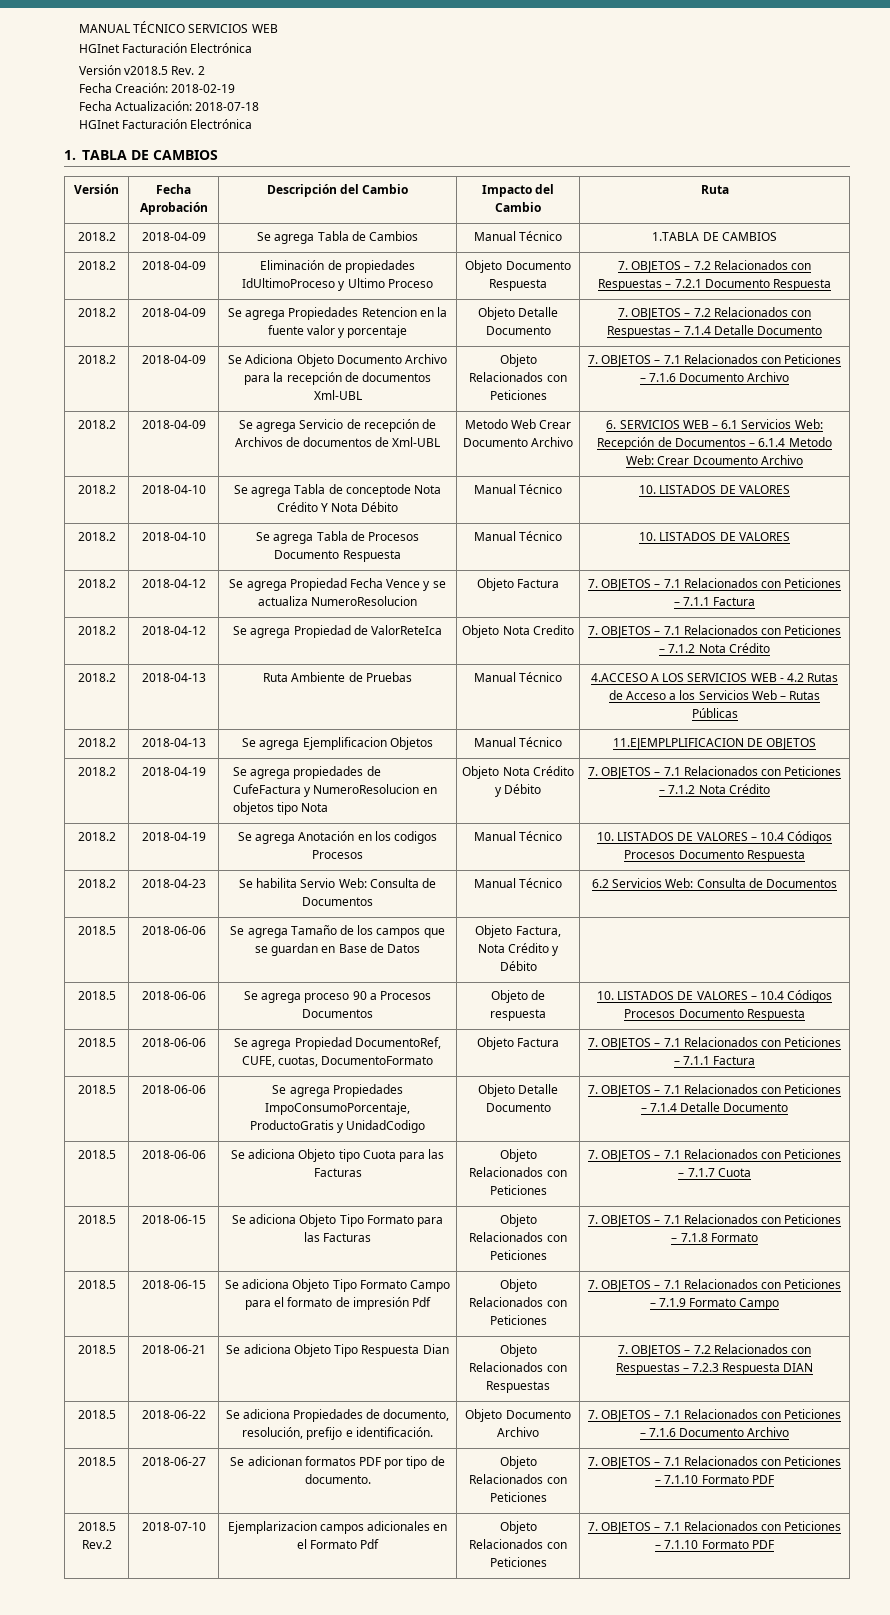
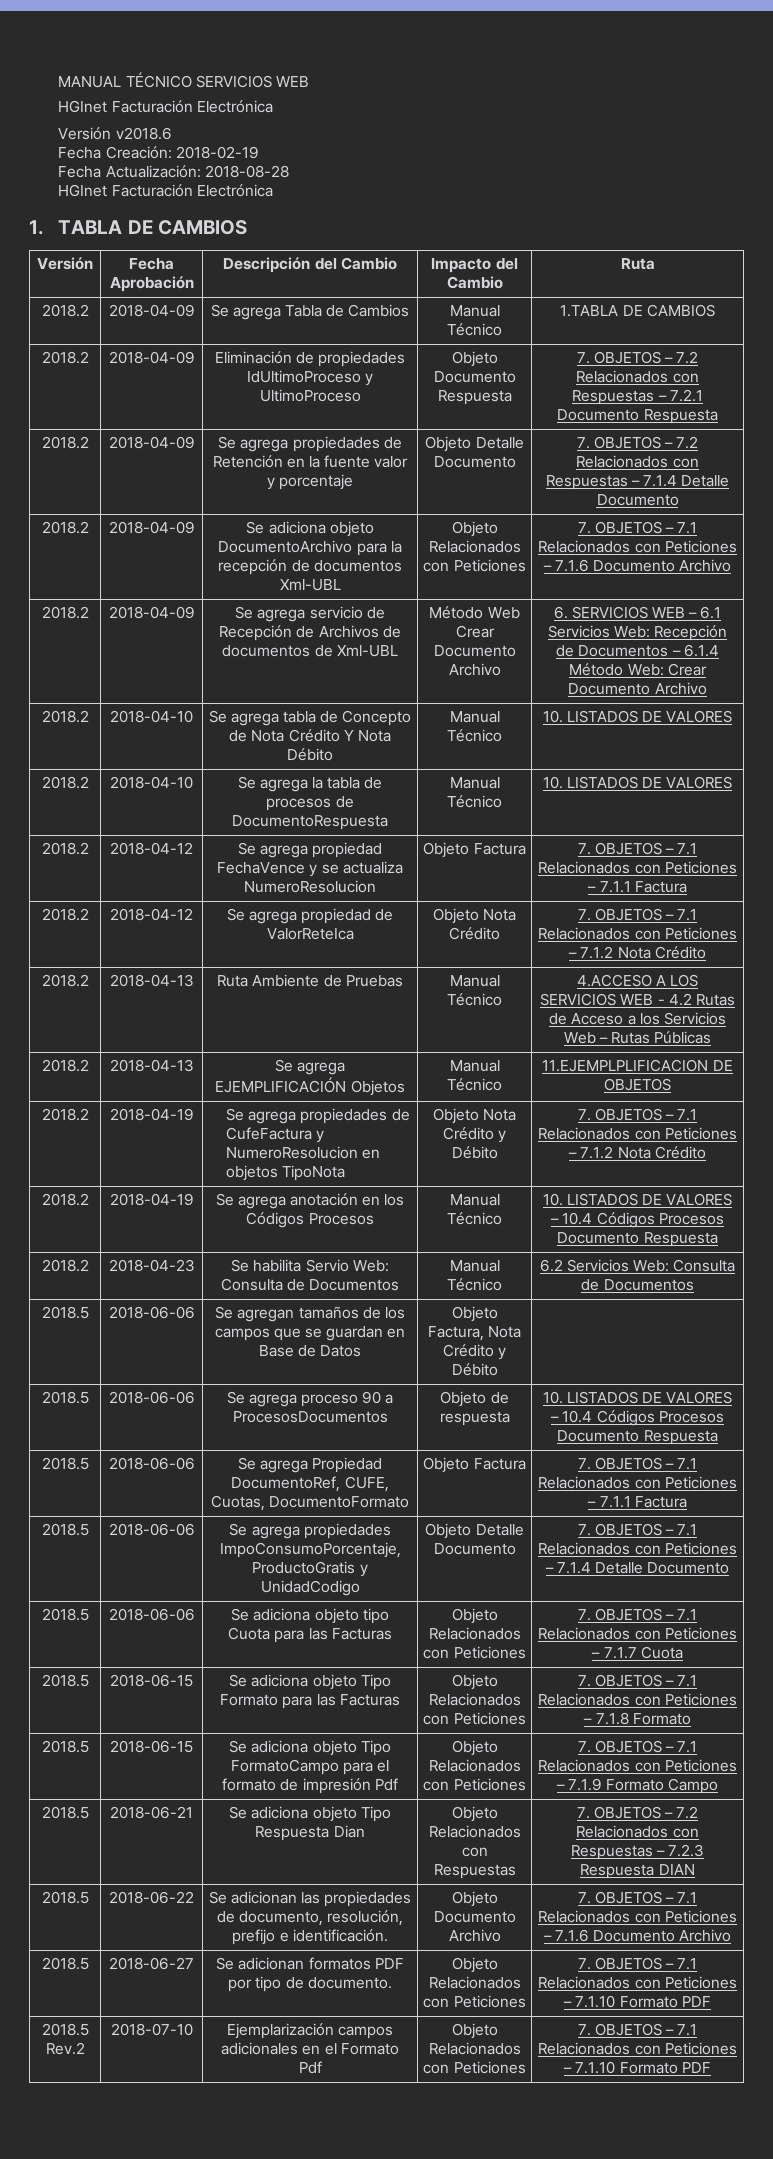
- Versión v2018.5 Rev. 2
+ Versión v2018.6
- Fecha Actualización: 2018-07-18
+ Fecha Actualización: 2018-08-28
- 2018.2 | 2018-04-09 | Eliminación de propiedades IdUltimoProceso y Ultimo Proceso | Objeto Documento Respuesta | 7. OBJETOS – 7.2 Relacionados con Respuestas – 7.2.1 Documento Respuesta
+ 2018.2 | 2018-04-09 | Eliminación de propiedades IdUltimoProceso y UltimoProceso | Objeto Documento Respuesta | 7. OBJETOS – 7.2 Relacionados con Respuestas – 7.2.1 Documento Respuesta
- 2018.2 | 2018-04-09 | Se agrega Propiedades Retencion en la fuente valor y porcentaje | Objeto Detalle Documento | 7. OBJETOS – 7.2 Relacionados con Respuestas – 7.1.4 Detalle Documento
+ 2018.2 | 2018-04-09 | Se agrega propiedades de Retención en la fuente valor y porcentaje | Objeto Detalle Documento | 7. OBJETOS – 7.2 Relacionados con Respuestas – 7.1.4 Detalle Documento
- 2018.2 | 2018-04-09 | Se Adiciona Objeto Documento Archivo para la recepción de documentos Xml-UBL | Objeto Relacionados con Peticiones | 7. OBJETOS – 7.1 Relacionados con Peticiones – 7.1.6 Documento Archivo
+ 2018.2 | 2018-04-09 | Se adiciona objeto DocumentoArchivo para la recepción de documentos Xml-UBL | Objeto Relacionados con Peticiones | 7. OBJETOS – 7.1 Relacionados con Peticiones – 7.1.6 Documento Archivo
- 2018.2 | 2018-04-09 | Se agrega Servicio de recepción de Archivos de documentos de Xml-UBL | Metodo Web Crear Documento Archivo | 6. SERVICIOS WEB – 6.1 Servicios Web: Recepción de Documentos – 6.1.4 Metodo Web: Crear Dcoumento Archivo
+ 2018.2 | 2018-04-09 | Se agrega servicio de Recepción de Archivos de documentos de Xml-UBL | Método Web Crear Documento Archivo | 6. SERVICIOS WEB – 6.1 Servicios Web: Recepción de Documentos – 6.1.4 Método Web: Crear Documento Archivo
- 2018.2 | 2018-04-10 | Se agrega Tabla de conceptode Nota Crédito Y Nota Débito | Manual Técnico | 10. LISTADOS DE VALORES
+ 2018.2 | 2018-04-10 | Se agrega tabla de Concepto de Nota Crédito Y Nota Débito | Manual Técnico | 10. LISTADOS DE VALORES
- 2018.2 | 2018-04-10 | Se agrega Tabla de Procesos Documento Respuesta | Manual Técnico | 10. LISTADOS DE VALORES
+ 2018.2 | 2018-04-10 | Se agrega la tabla de procesos de DocumentoRespuesta | Manual Técnico | 10. LISTADOS DE VALORES
- 2018.2 | 2018-04-12 | Se agrega Propiedad Fecha Vence y se actualiza NumeroResolucion | Objeto Factura | 7. OBJETOS – 7.1 Relacionados con Peticiones – 7.1.1 Factura
+ 2018.2 | 2018-04-12 | Se agrega propiedad FechaVence y se actualiza NumeroResolucion | Objeto Factura | 7. OBJETOS – 7.1 Relacionados con Peticiones – 7.1.1 Factura
- 2018.2 | 2018-04-12 | Se agrega Propiedad de ValorReteIca | Objeto Nota Credito | 7. OBJETOS – 7.1 Relacionados con Peticiones – 7.1.2 Nota Crédito
+ 2018.2 | 2018-04-12 | Se agrega propiedad de ValorReteIca | Objeto Nota Crédito | 7. OBJETOS – 7.1 Relacionados con Peticiones – 7.1.2 Nota Crédito
- 2018.2 | 2018-04-13 | Se agrega Ejemplificacion Objetos | Manual Técnico | 11.EJEMPLPLIFICACION DE OBJETOS
+ 2018.2 | 2018-04-13 | Se agrega EJEMPLIFICACIÓN Objetos | Manual Técnico | 11.EJEMPLPLIFICACION DE OBJETOS
- 2018.2 | 2018-04-19 | Se agrega propiedades de CufeFactura y NumeroResolucion en objetos tipo Nota | Objeto Nota Crédito y Débito | 7. OBJETOS – 7.1 Relacionados con Peticiones – 7.1.2 Nota Crédito
+ 2018.2 | 2018-04-19 | Se agrega propiedades de CufeFactura y NumeroResolucion en objetos TipoNota | Objeto Nota Crédito y Débito | 7. OBJETOS – 7.1 Relacionados con Peticiones – 7.1.2 Nota Crédito
- 2018.2 | 2018-04-19 | Se agrega Anotación en los codigos Procesos | Manual Técnico | 10. LISTADOS DE VALORES – 10.4 Códigos Procesos Documento Respuesta
+ 2018.2 | 2018-04-19 | Se agrega anotación en los Códigos Procesos | Manual Técnico | 10. LISTADOS DE VALORES – 10.4 Códigos Procesos Documento Respuesta
- 2018.5 | 2018-06-06 | Se agrega Tamaño de los campos que se guardan en Base de Datos | Objeto Factura, Nota Crédito y Débito |
+ 2018.5 | 2018-06-06 | Se agregan tamaños de los campos que se guardan en Base de Datos | Objeto Factura, Nota Crédito y Débito |
- 2018.5 | 2018-06-06 | Se agrega proceso 90 a Procesos Documentos | Objeto de respuesta | 10. LISTADOS DE VALORES – 10.4 Códigos Procesos Documento Respuesta
+ 2018.5 | 2018-06-06 | Se agrega proceso 90 a ProcesosDocumentos | Objeto de respuesta | 10. LISTADOS DE VALORES – 10.4 Códigos Procesos Documento Respuesta
- 2018.5 | 2018-06-06 | Se agrega Propiedad DocumentoRef, CUFE, cuotas, DocumentoFormato | Objeto Factura | 7. OBJETOS – 7.1 Relacionados con Peticiones – 7.1.1 Factura
+ 2018.5 | 2018-06-06 | Se agrega Propiedad DocumentoRef, CUFE, Cuotas, DocumentoFormato | Objeto Factura | 7. OBJETOS – 7.1 Relacionados con Peticiones – 7.1.1 Factura
- 2018.5 | 2018-06-06 | Se agrega Propiedades ImpoConsumoPorcentaje, ProductoGratis y UnidadCodigo | Objeto Detalle Documento | 7. OBJETOS – 7.1 Relacionados con Peticiones – 7.1.4 Detalle Documento
+ 2018.5 | 2018-06-06 | Se agrega propiedades ImpoConsumoPorcentaje, ProductoGratis y UnidadCodigo | Objeto Detalle Documento | 7. OBJETOS – 7.1 Relacionados con Peticiones – 7.1.4 Detalle Documento
- 2018.5 | 2018-06-06 | Se adiciona Objeto tipo Cuota para las Facturas | Objeto Relacionados con Peticiones | 7. OBJETOS – 7.1 Relacionados con Peticiones – 7.1.7 Cuota
+ 2018.5 | 2018-06-06 | Se adiciona objeto tipo Cuota para las Facturas | Objeto Relacionados con Peticiones | 7. OBJETOS – 7.1 Relacionados con Peticiones – 7.1.7 Cuota
- 2018.5 | 2018-06-15 | Se adiciona Objeto Tipo Formato para las Facturas | Objeto Relacionados con Peticiones | 7. OBJETOS – 7.1 Relacionados con Peticiones – 7.1.8 Formato
+ 2018.5 | 2018-06-15 | Se adiciona objeto Tipo Formato para las Facturas | Objeto Relacionados con Peticiones | 7. OBJETOS – 7.1 Relacionados con Peticiones – 7.1.8 Formato
- 2018.5 | 2018-06-15 | Se adiciona Objeto Tipo Formato Campo para el formato de impresión Pdf | Objeto Relacionados con Peticiones | 7. OBJETOS – 7.1 Relacionados con Peticiones – 7.1.9 Formato Campo
+ 2018.5 | 2018-06-15 | Se adiciona objeto Tipo FormatoCampo para el formato de impresión Pdf | Objeto Relacionados con Peticiones | 7. OBJETOS – 7.1 Relacionados con Peticiones – 7.1.9 Formato Campo
- 2018.5 | 2018-06-21 | Se adiciona Objeto Tipo Respuesta Dian | Objeto Relacionados con Respuestas | 7. OBJETOS – 7.2 Relacionados con Respuestas – 7.2.3 Respuesta DIAN
+ 2018.5 | 2018-06-21 | Se adiciona objeto Tipo Respuesta Dian | Objeto Relacionados con Respuestas | 7. OBJETOS – 7.2 Relacionados con Respuestas – 7.2.3 Respuesta DIAN
- 2018.5 | 2018-06-22 | Se adiciona Propiedades de documento, resolución, prefijo e identificación. | Objeto Documento Archivo | 7. OBJETOS – 7.1 Relacionados con Peticiones – 7.1.6 Documento Archivo
+ 2018.5 | 2018-06-22 | Se adicionan las propiedades de documento, resolución, prefijo e identificación. | Objeto Documento Archivo | 7. OBJETOS – 7.1 Relacionados con Peticiones – 7.1.6 Documento Archivo
- 2018.5 Rev.2 | 2018-07-10 | Ejemplarizacion campos adicionales en el Formato Pdf | Objeto Relacionados con Peticiones | 7. OBJETOS – 7.1 Relacionados con Peticiones – 7.1.10 Formato PDF
+ 2018.5 Rev.2 | 2018-07-10 | Ejemplarización campos adicionales en el Formato Pdf | Objeto Relacionados con Peticiones | 7. OBJETOS – 7.1 Relacionados con Peticiones – 7.1.10 Formato PDF

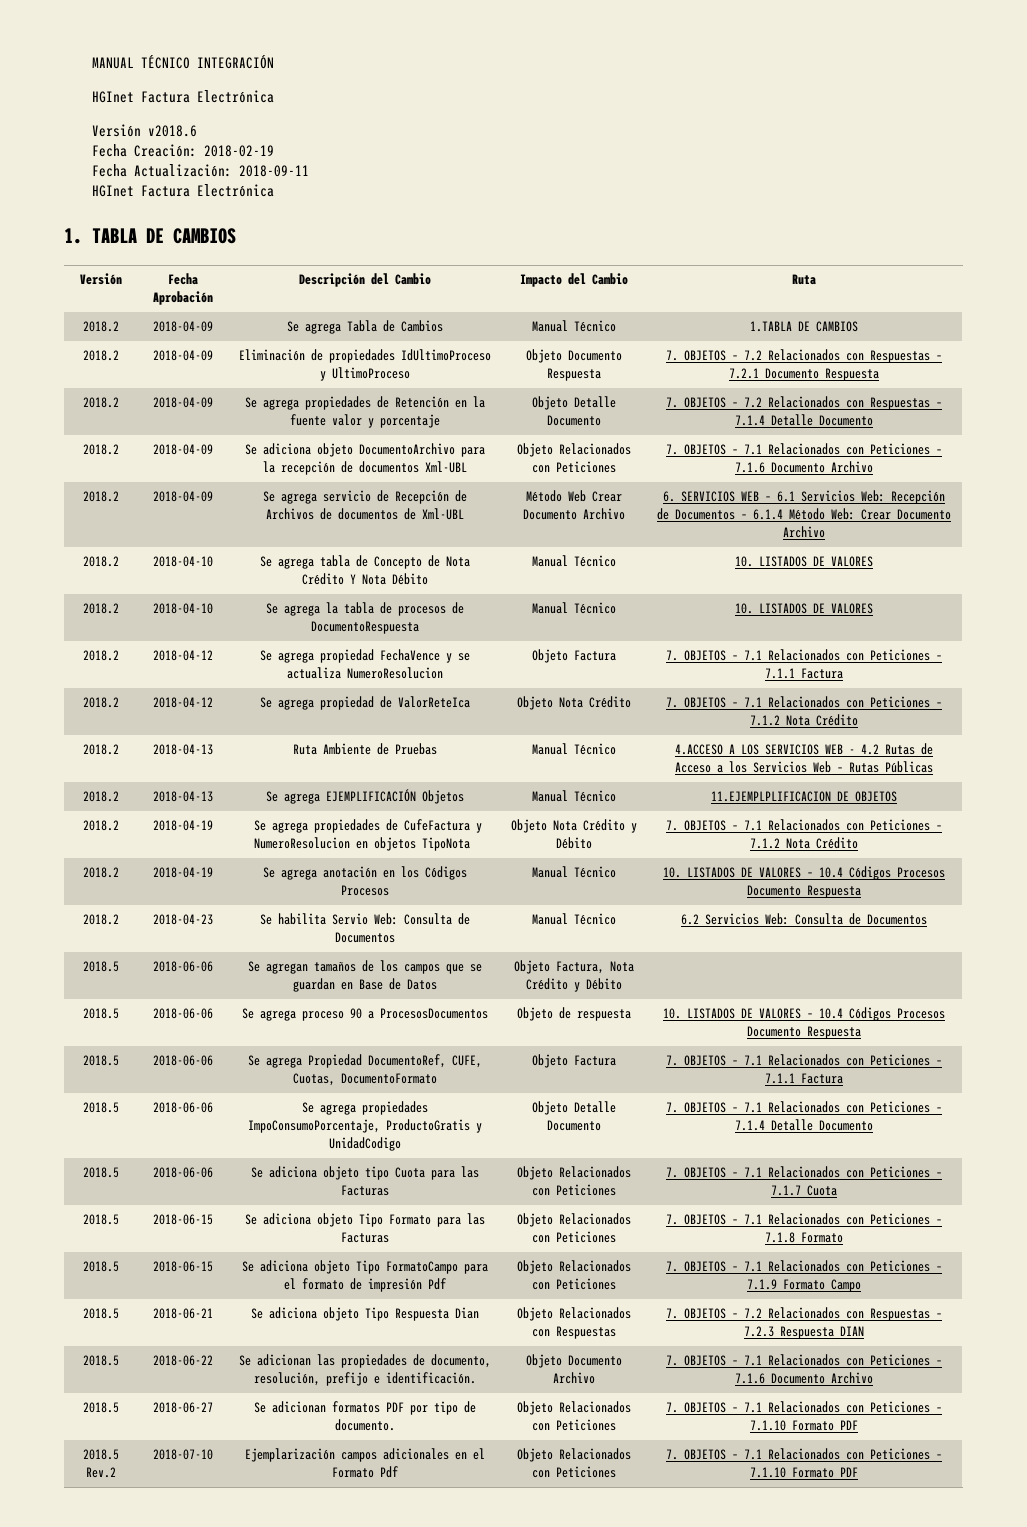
- MANUAL TÉCNICO SERVICIOS WEB
- HGInet Facturación Electrónica
+ MANUAL TÉCNICO INTEGRACIÓN
+ HGInet Factura Electrónica
- Fecha Actualización: 2018-08-28
- HGInet Facturación Electrónica
+ Fecha Actualización: 2018-09-11
+ HGInet Factura Electrónica

